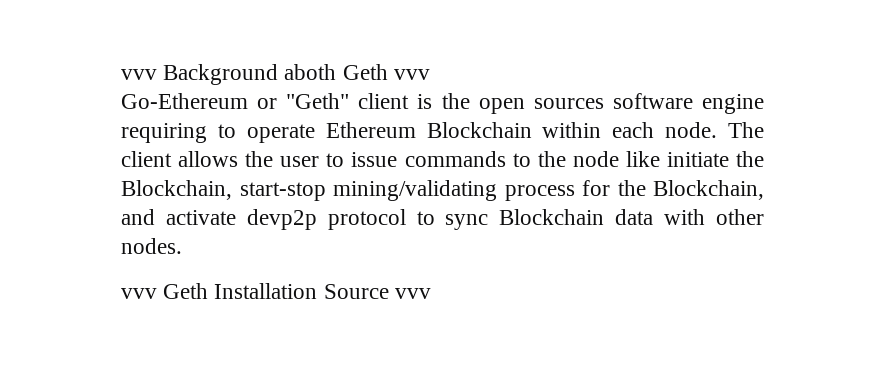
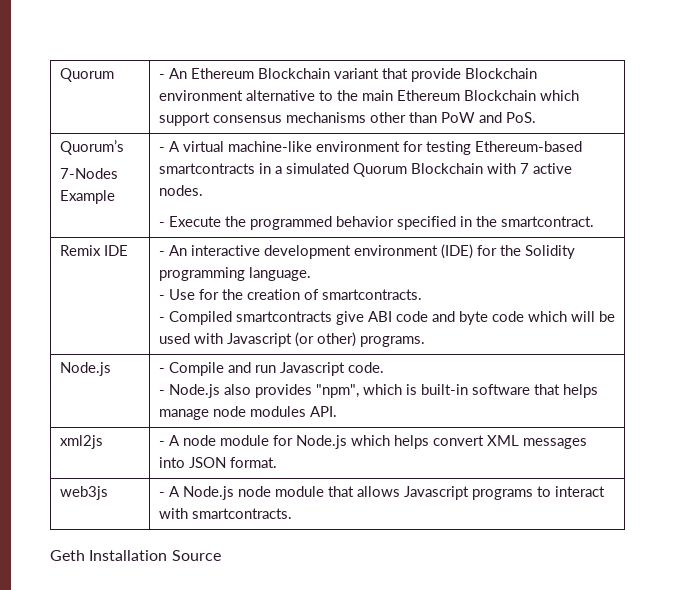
- vvv Background aboth Geth vvv
- Go-Ethereum or "Geth" client is the open sources software engine requiring to operate Ethereum Blockchain within each node. The client allows the user to issue commands to the node like initiate the Blockchain, start-stop mining/validating process for the Blockchain, and activate devp2p protocol to sync Blockchain data with other nodes.
- vvv Geth Installation Source vvv
+ Quorum | - An Ethereum Blockchain variant that provide Blockchain environment alternative to the main Ethereum Blockchain which support consensus mechanisms other than PoW and PoS.
+ Quorum’s
+ 7-Nodes Example | - A virtual machine-like environment for testing Ethereum-based smartcontracts in a simulated Quorum Blockchain with 7 active nodes.
+ - Execute the programmed behavior specified in the smartcontract.
+ Remix IDE | - An interactive development environment (IDE) for the Solidity programming language.
+ - Use for the creation of smartcontracts.
+ - Compiled smartcontracts give ABI code and byte code which will be used with Javascript (or other) programs.
+ Node.js | - Compile and run Javascript code.
+ - Node.js also provides "npm", which is built-in software that helps manage node modules API.
+ xml2js | - A node module for Node.js which helps convert XML messages into JSON format.
+ web3js | - A Node.js node module that allows Javascript programs to interact with smartcontracts.
+ Geth Installation Source

